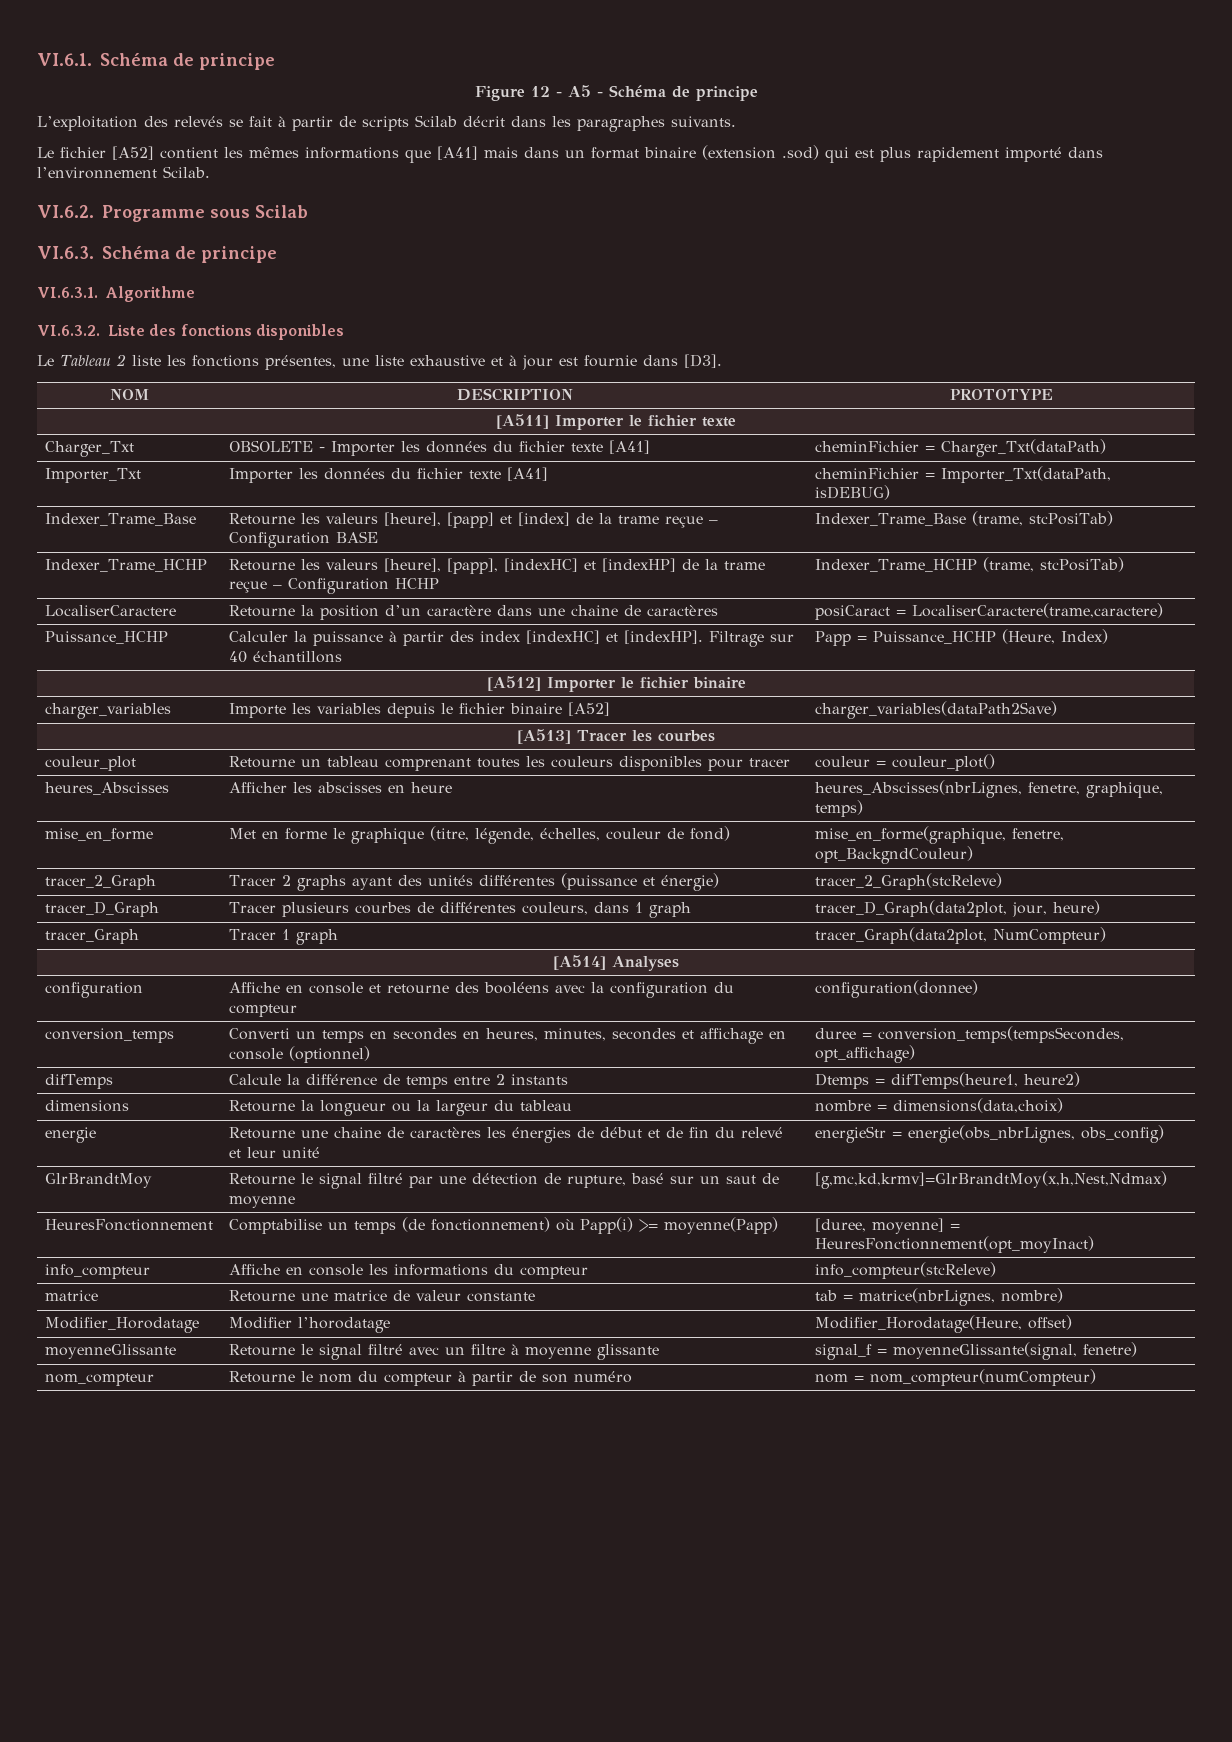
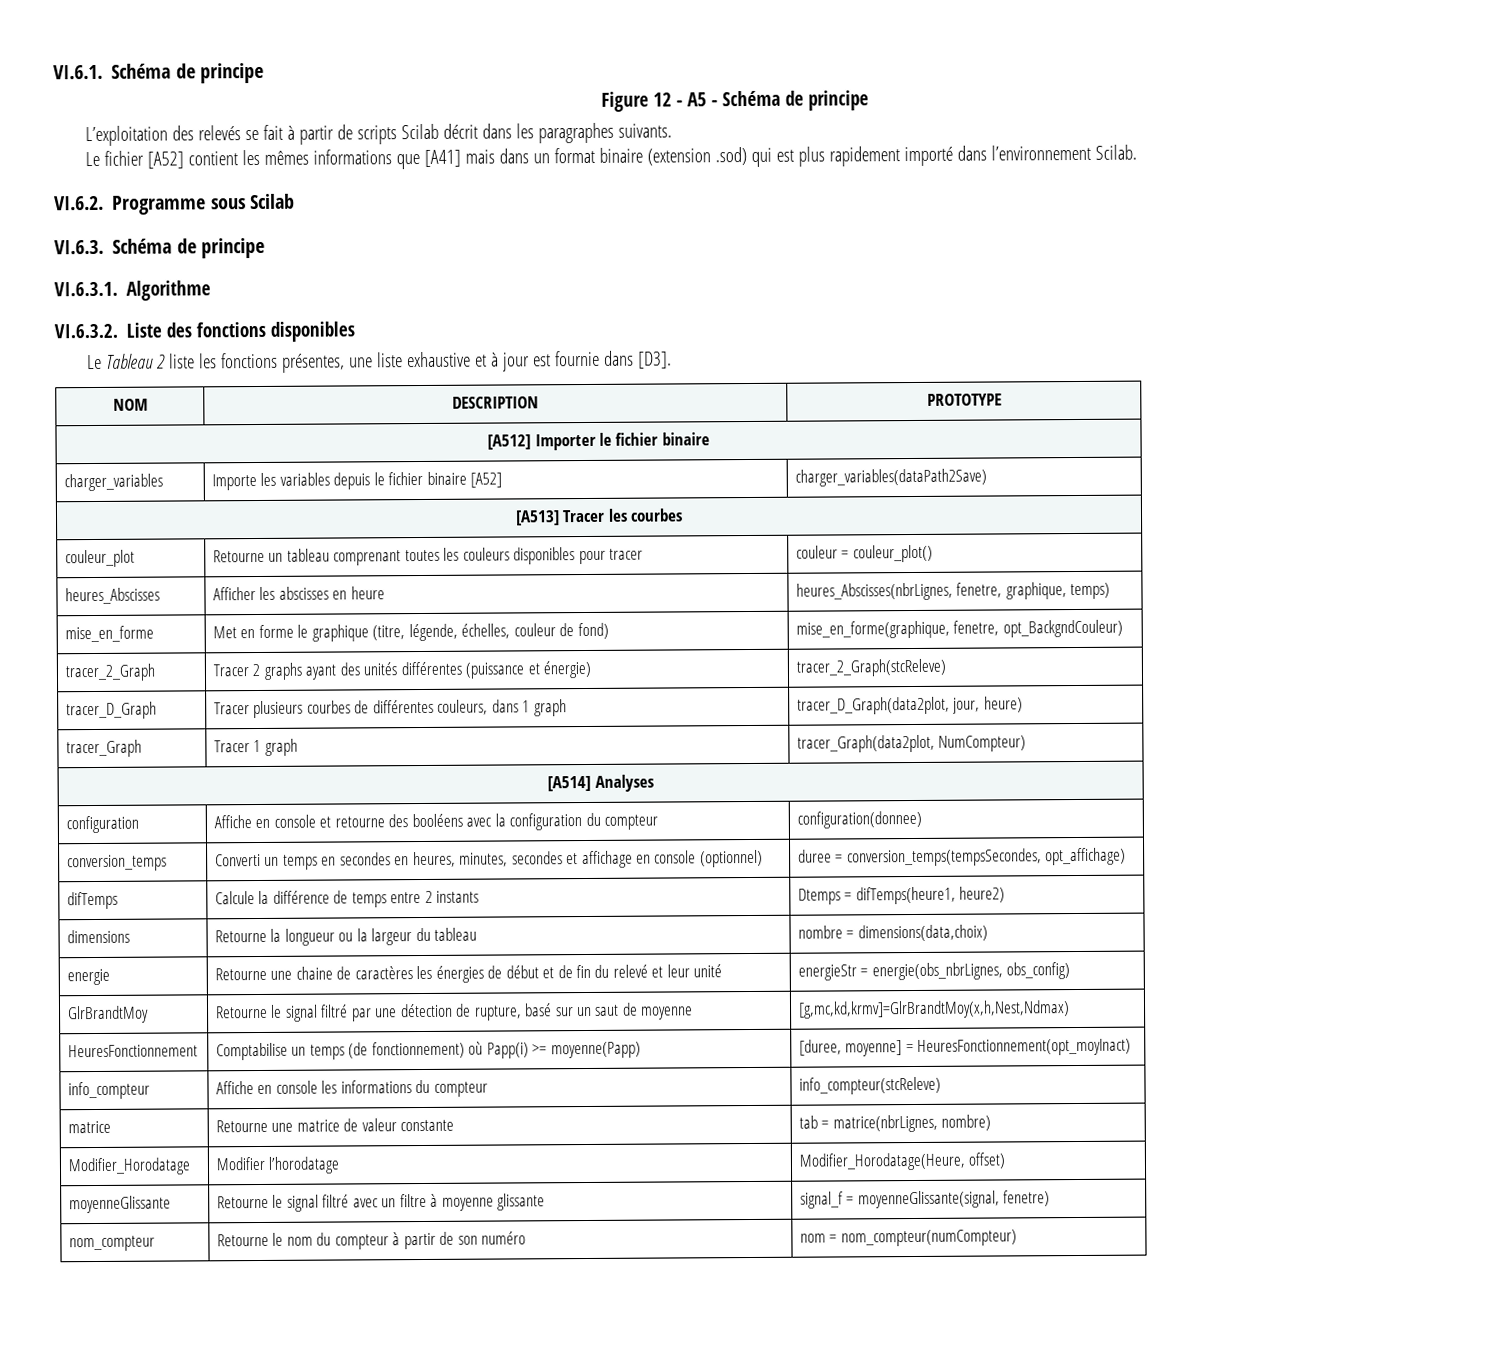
- [A511] Importer le fichier texte
- Charger_Txt | OBSOLETE - Importer les données du fichier texte [A41] | cheminFichier = Charger_Txt(dataPath)
- Importer_Txt | Importer les données du fichier texte [A41] | cheminFichier = Importer_Txt(dataPath, isDEBUG)
- Indexer_Trame_Base | Retourne les valeurs [heure], [papp] et [index] de la trame reçue – Configuration BASE | Indexer_Trame_Base (trame, stcPosiTab)
- Indexer_Trame_HCHP | Retourne les valeurs [heure], [papp], [indexHC] et [indexHP] de la trame reçue – Configuration HCHP | Indexer_Trame_HCHP (trame, stcPosiTab)
- LocaliserCaractere | Retourne la position d’un caractère dans une chaine de caractères | posiCaract = LocaliserCaractere(trame,caractere)
- Puissance_HCHP | Calculer la puissance à partir des index [indexHC] et [indexHP]. Filtrage sur 40 échantillons | Papp = Puissance_HCHP (Heure, Index)

